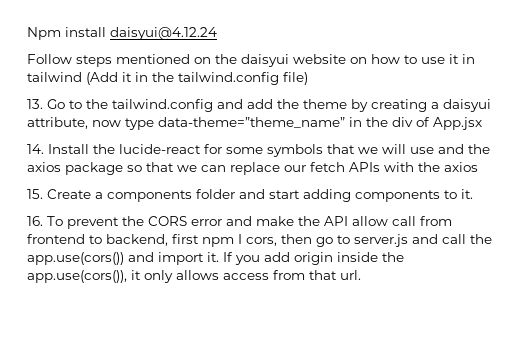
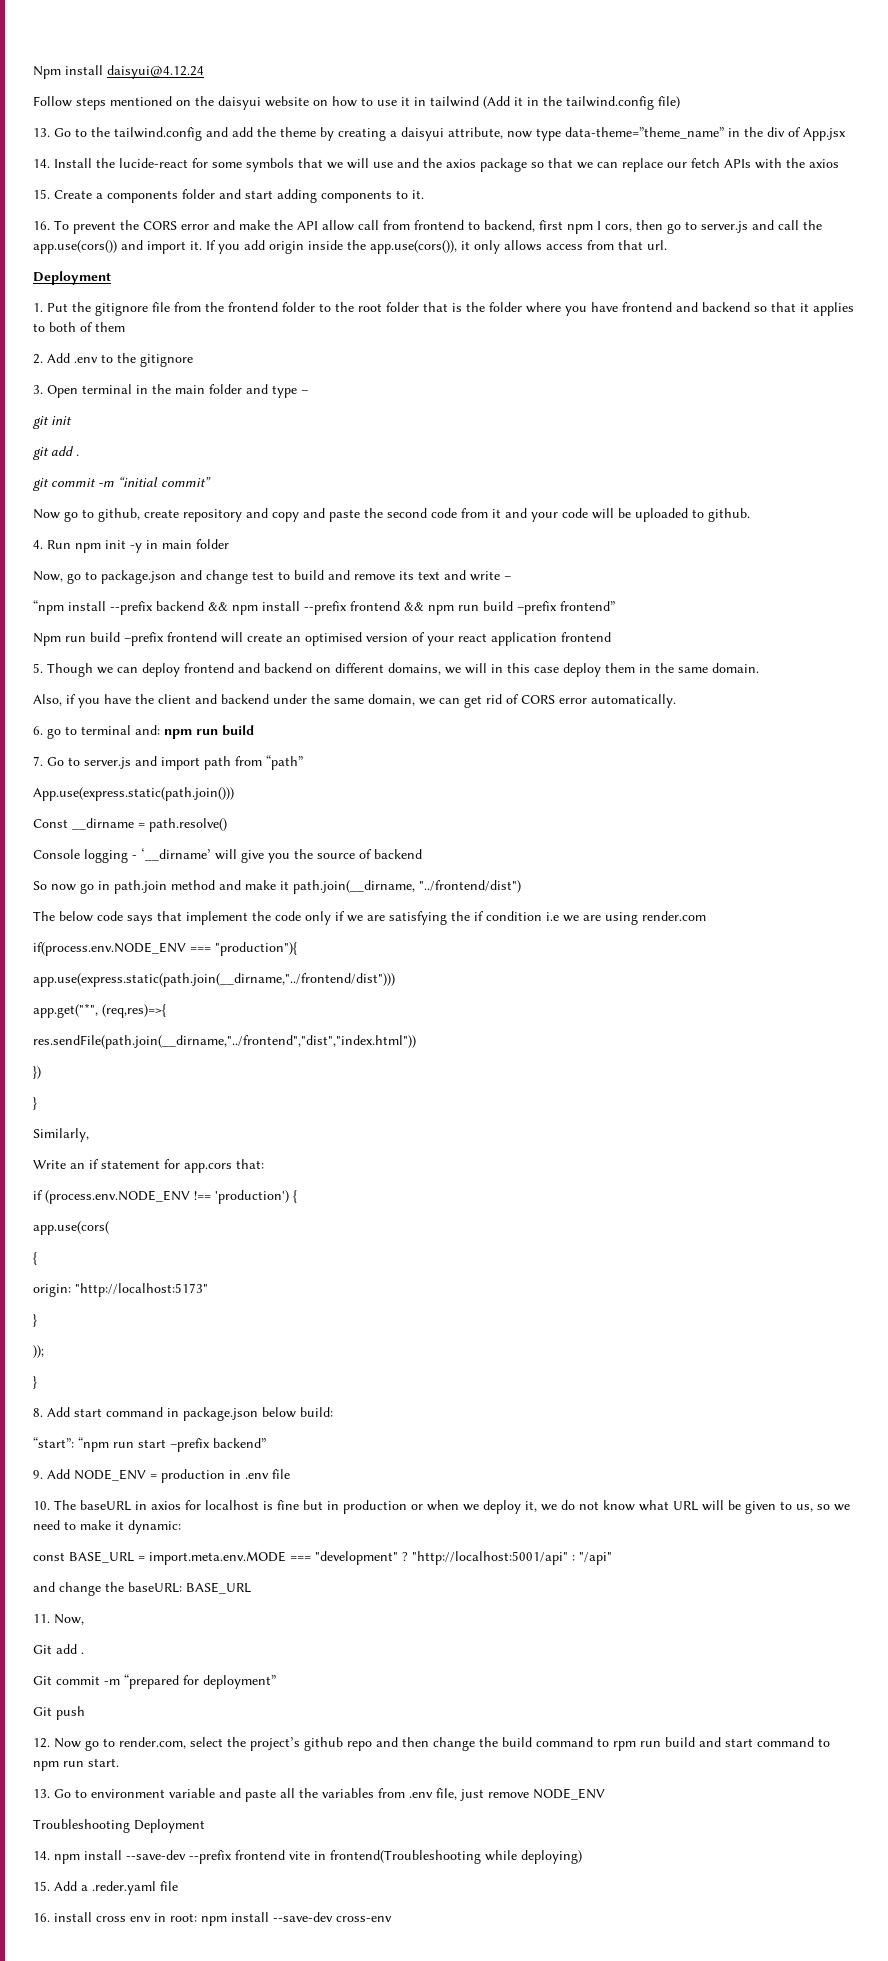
  If you add origin inside the app.use(cors()), it only allows access from that url.
+ Deployment
+ 1. Put the gitignore file from the frontend folder to the root folder that is the folder where you have frontend and backend so that it applies to both of them
+ 2. Add .env to the gitignore
+ 3. Open terminal in the main folder and type –
+ git init
+ git add .
+ git commit -m “initial commit”
+ Now go to github, create repository and copy and paste the second code from it and your code will be uploaded to github.
+ 4. Run npm init -y in main folder
+ Now, go to package.json and change test to build and remove its text and write –
+ “npm install --prefix backend && npm install --prefix frontend && npm run build –prefix frontend”
+ Npm run build –prefix frontend will create an optimised version of your react application frontend
+ 5. Though we can deploy frontend and backend on different domains, we will in this case deploy them in the same domain.
+ Also, if you have the client and backend under the same domain, we can get rid of CORS error automatically.
+ 6. go to terminal and: npm run build
+ 7. Go to server.js and import path from “path”
+ App.use(express.static(path.join()))
+ Const __dirname = path.resolve()
+ Console logging - ‘__dirname’ will give you the source of backend
+ So now go in path.join method and make it path.join(__dirname, "../frontend/dist")
+ The below code says that implement the code only if we are satisfying the if condition i.e we are using render.com
+ if(process.env.NODE_ENV === "production"){
+ app.use(express.static(path.join(__dirname,"../frontend/dist")))
+ app.get("*", (req,res)=>{
+ res.sendFile(path.join(__dirname,"../frontend","dist","index.html"))
+ })
+ }
+ Similarly,
+ Write an if statement for app.cors that:
+ if (process.env.NODE_ENV !== 'production') {
+ app.use(cors(
+ {
+ origin: "http://localhost:5173"
+ }
+ ));
+ }
+ 8. Add start command in package.json below build:
+ “start”: “npm run start –prefix backend”
+ 9. Add NODE_ENV = production in .env file
+ 10. The baseURL in axios for localhost is fine but in production or when we deploy it, we do not know what URL will be given to us, so we need to make it dynamic:
+ const BASE_URL = import.meta.env.MODE === "development" ? "http://localhost:5001/api" : "/api"
+ and change the baseURL: BASE_URL
+ 11. Now,
+ Git add .
+ Git commit -m “prepared for deployment”
+ Git push
+ 12. Now go to render.com, select the project’s github repo and then change the build command to rpm run build and start command to npm run start.
+ 13. Go to environment variable and paste all the variables from .env file, just remove NODE_ENV
+ Troubleshooting Deployment
+ 14. npm install --save-dev --prefix frontend vite in frontend(Troubleshooting while deploying)
+ 15. Add a .reder.yaml file
+ 16. install cross env in root: npm install --save-dev cross-env

